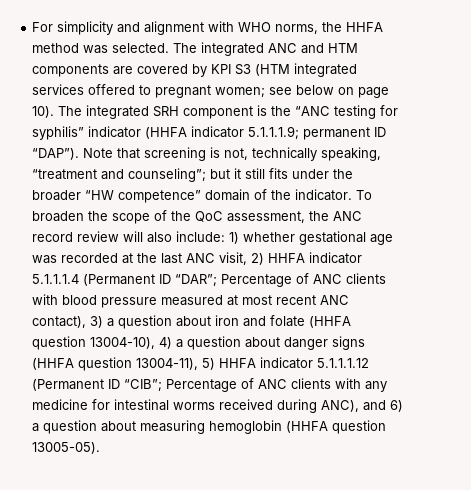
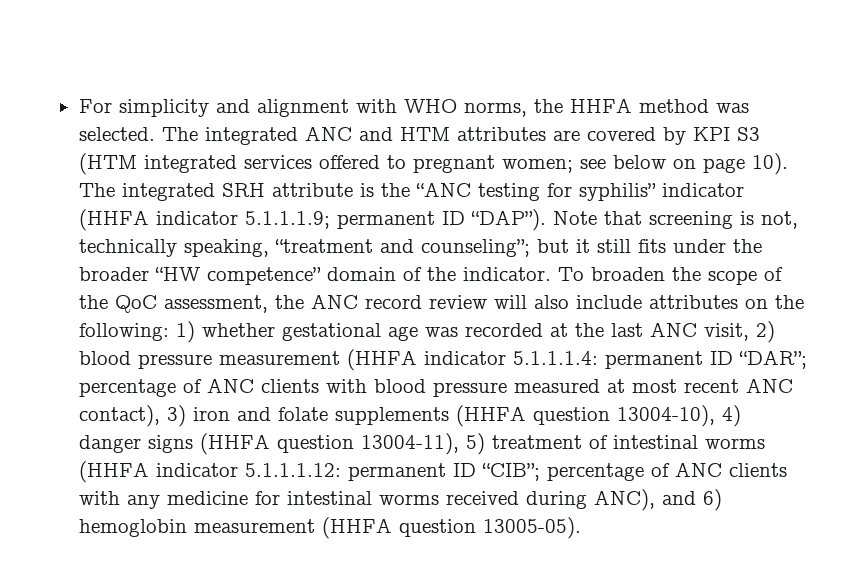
- The integrated ANC and HTM components are covered by KPI S3 (HTM integrated services offered to pregnant women; see below on page 10).
+ The integrated ANC and HTM attributes are covered by KPI S3 (HTM integrated services offered to pregnant women; see below on page 10).
- The integrated SRH component is the “ANC testing for syphilis” indicator (HHFA indicator 5.1.1.1.9; permanent ID “DAP”).
+ The integrated SRH attribute is the “ANC testing for syphilis” indicator (HHFA indicator 5.1.1.1.9; permanent ID “DAP”).
- To broaden the scope of the QoC assessment, the ANC record review will also include:
+ To broaden the scope of the QoC assessment, the ANC record review will also include attributes on the following:
- 1) whether gestational age was recorded at the last ANC visit, 2) HHFA indicator 5.1.1.1.4 (Permanent ID “DAR”;
+ 1) whether gestational age was recorded at the last ANC visit, 2) blood pressure measurement (HHFA indicator 5.1.1.1.4: permanent ID “DAR”;
- Percentage of ANC clients with blood pressure measured at most recent ANC contact), 3) a question about iron and folate (HHFA question 13004-10), 4) a question about danger signs (HHFA question 13004-11), 5) HHFA indicator 5.1.1.1.12 (Permanent ID “CIB”;
+ percentage of ANC clients with blood pressure measured at most recent ANC contact), 3) iron and folate supplements (HHFA question 13004-10), 4) danger signs (HHFA question 13004-11), 5) treatment of intestinal worms (HHFA indicator 5.1.1.1.12: permanent ID “CIB”;
- Percentage of ANC clients with any medicine for intestinal worms received during ANC), and 6) a question about measuring hemoglobin (HHFA question 13005-05).
+ percentage of ANC clients with any medicine for intestinal worms received during ANC), and 6) hemoglobin measurement (HHFA question 13005-05).

